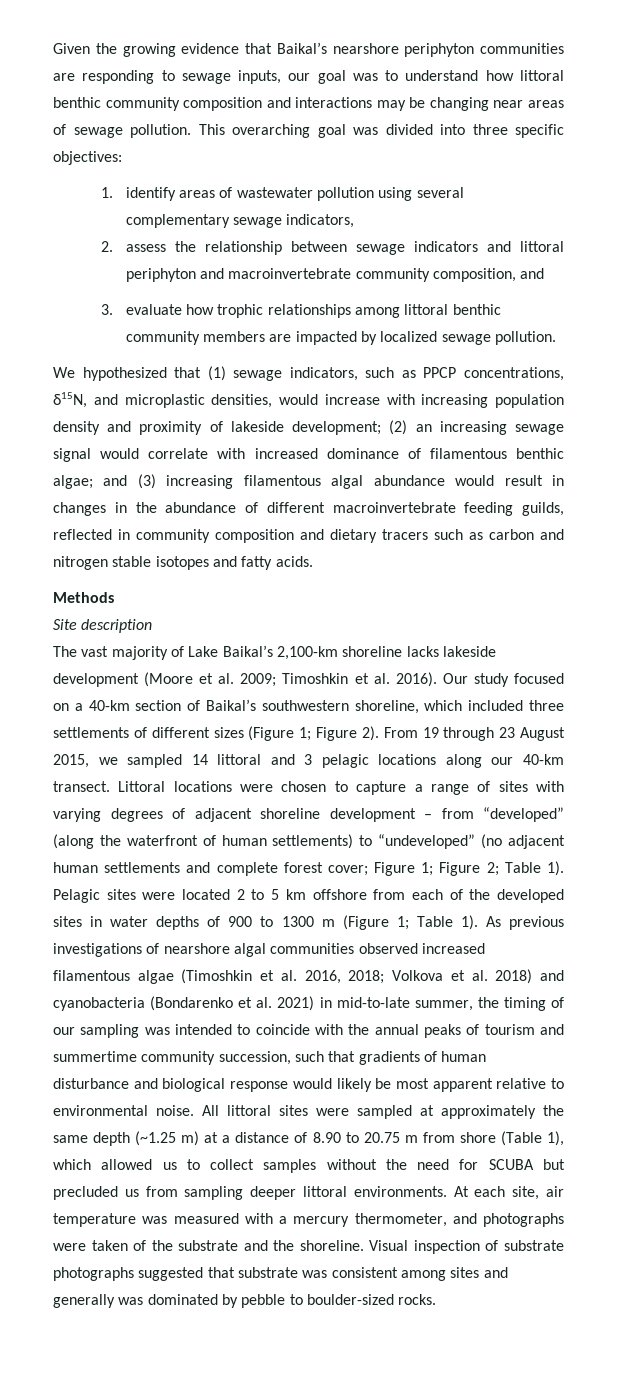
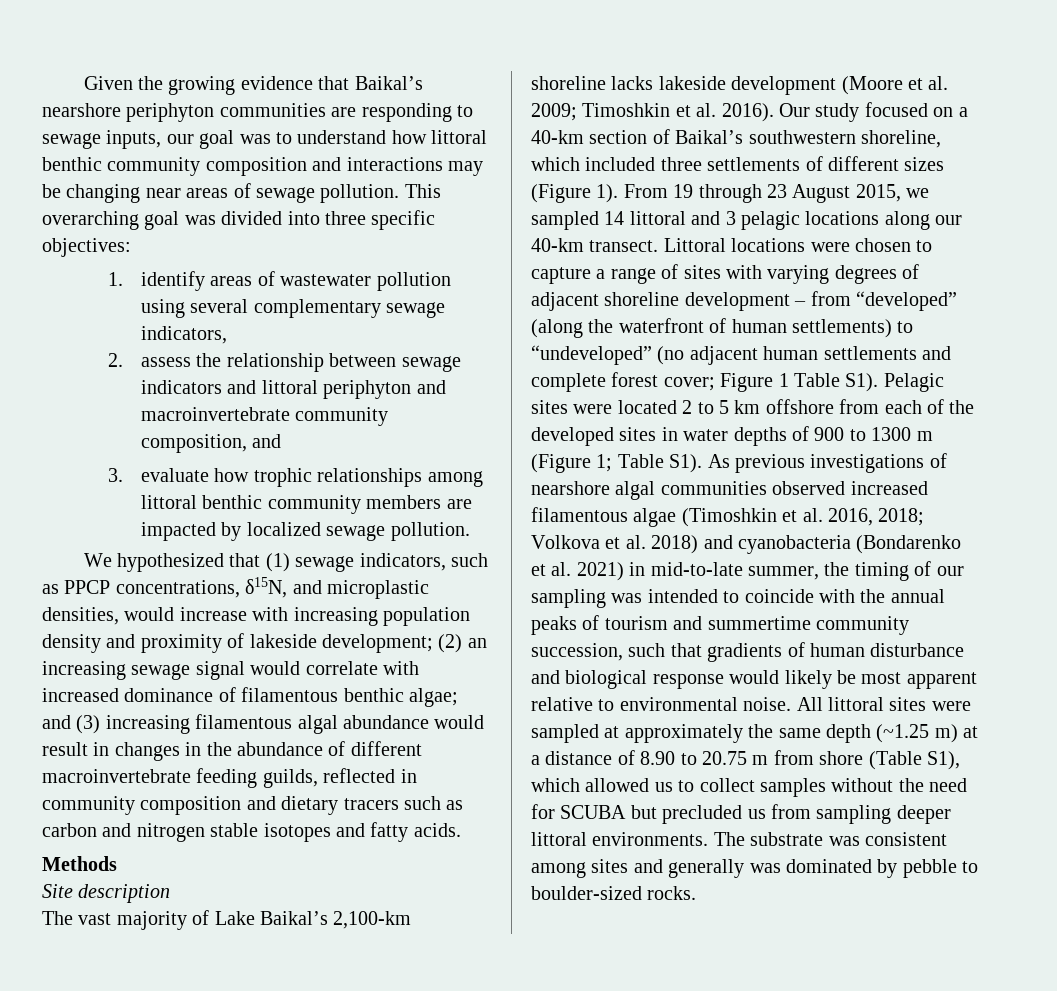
- Our study focused on a 40-km section of Baikal’s southwestern shoreline, which included three settlements of different sizes (Figure 1; Figure 2).
+ Our study focused on a 40-km section of Baikal’s southwestern shoreline, which included three settlements of different sizes (Figure 1).
- Figure 1; Figure 2; Table 1). Pelagic sites were located 2 to 5 km offshore from each of the developed sites in water depths of 900 to 1300 m (Figure 1;
+ Figure 1 Table S1). Pelagic sites were located 2 to 5 km offshore from each of the developed sites in water depths of 900 to 1300 m (Figure 1;
- Table 1). As previous investigations of nearshore algal communities observed increased filamentous algae (Timoshkin et al. 2016, 2018;
+ Table S1). As previous investigations of nearshore algal communities observed increased filamentous algae (Timoshkin et al. 2016, 2018;
- All littoral sites were sampled at approximately the same depth (~1.25 m) at a distance of 8.90 to 20.75 m from shore (Table 1), which allowed us to collect samples without the need for SCUBA but precluded us from sampling deeper littoral environments.
+ All littoral sites were sampled at approximately the same depth (~1.25 m) at a distance of 8.90 to 20.75 m from shore (Table S1), which allowed us to collect samples without the need for SCUBA but precluded us from sampling deeper littoral environments.
- At each site, air temperature was measured with a mercury thermometer, and photographs were taken of the substrate and the shoreline. Visual inspection of substrate photographs suggested that substrate was consistent among sites and generally was dominated by pebble to boulder-sized rocks.
+ The substrate was consistent among sites and generally was dominated by pebble to boulder-sized rocks.

